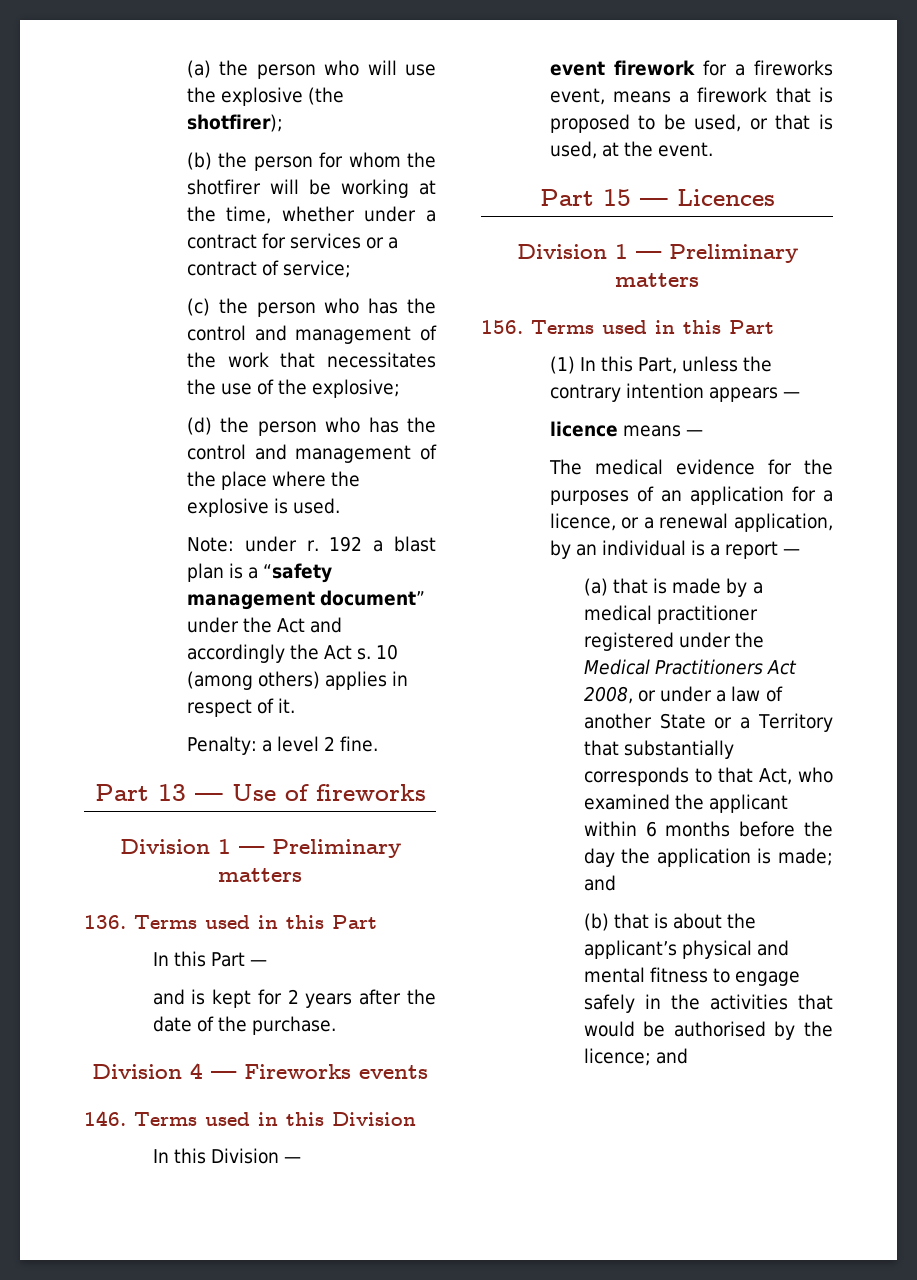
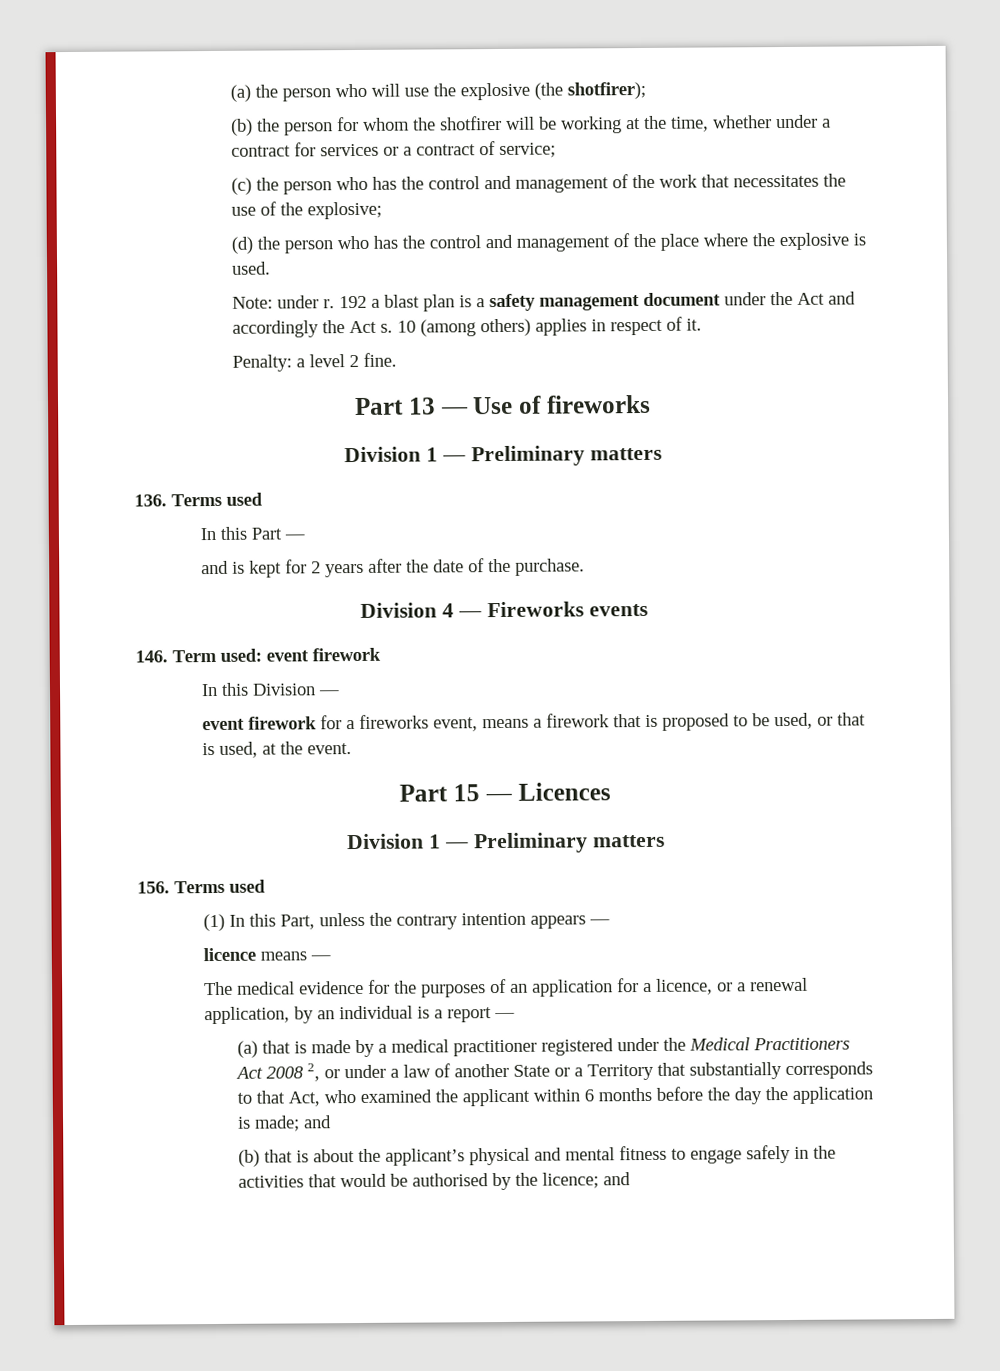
- 192 a blast plan is a “safety management document” under the Act and accordingly the Act s.
+ 192 a blast plan is a safety management document under the Act and accordingly the Act s.
- 136. Terms used in this Part
+ 136. Terms used
- 146. Terms used in this Division
+ 146. Term used: event firework
- 156. Terms used in this Part
+ 156. Terms used
- (a) that is made by a medical practitioner registered under the Medical Practitioners Act 2008, or under a law of another State or a Territory that substantially corresponds to that Act, who examined the applicant within 6 months before the day the application is made; and
+ (a) that is made by a medical practitioner registered under the Medical Practitioners Act 2008 2, or under a law of another State or a Territory that substantially corresponds to that Act, who examined the applicant within 6 months before the day the application is made; and

